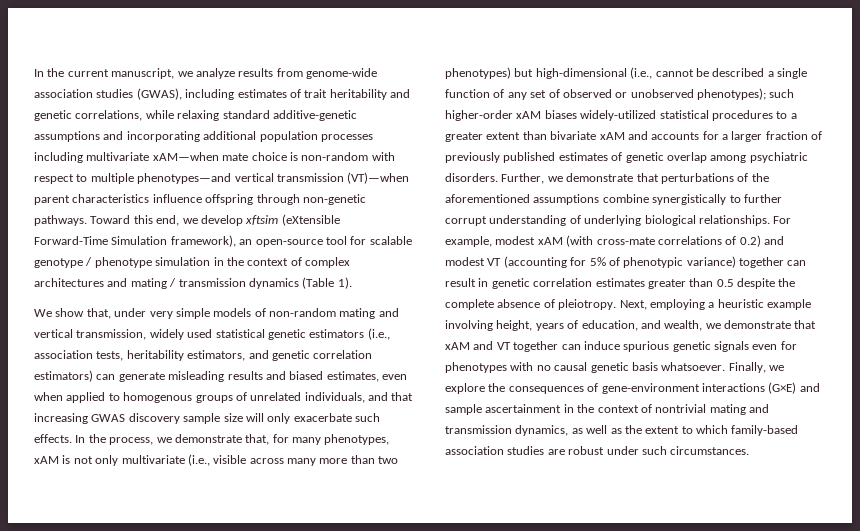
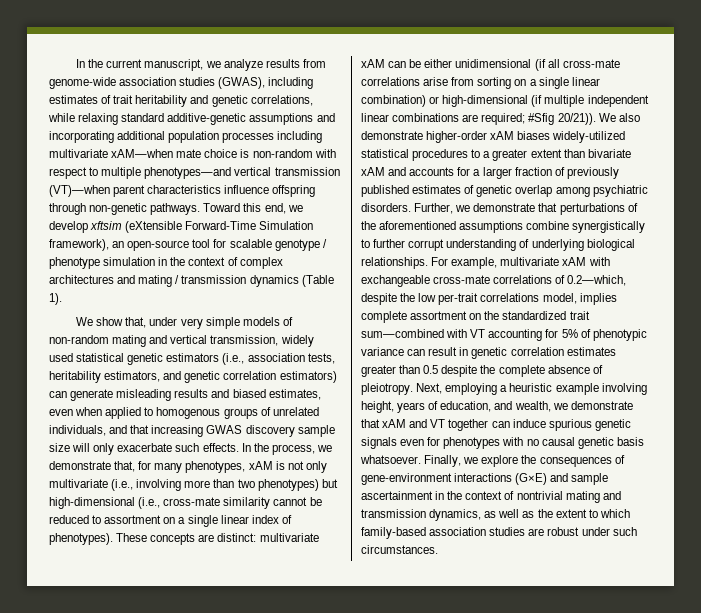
- In the process, we demonstrate that, for many phenotypes, xAM is not only multivariate (i.e., visible across many more than two phenotypes) but high-dimensional (i.e., cannot be described a single function of any set of observed or unobserved phenotypes); such higher-order xAM biases widely-utilized statistical procedures to a greater extent than bivariate xAM and accounts for a larger fraction of previously published estimates of genetic overlap among psychiatric disorders.
+ In the process, we demonstrate that, for many phenotypes, xAM is not only multivariate (i.e., involving more than two phenotypes) but high-dimensional (i.e., cross-mate similarity cannot be reduced to assortment on a single linear index of phenotypes). These concepts are distinct: multivariate xAM can be either unidimensional (if all cross-mate correlations arise from sorting on a single linear combination) or high-dimensional (if multiple independent linear combinations are required; #Sfig 20/21)). We also demonstrate higher-order xAM biases widely-utilized statistical procedures to a greater extent than bivariate xAM and accounts for a larger fraction of previously published estimates of genetic overlap among psychiatric disorders.
- For example, modest xAM (with cross-mate correlations of 0.2) and modest VT (accounting for 5% of phenotypic variance) together can result in genetic correlation estimates greater than 0.5 despite the complete absence of pleiotropy.
+ For example, multivariate xAM with exchangeable cross-mate correlations of 0.2—which, despite the low per-trait correlations model, implies complete assortment on the standardized trait sum—combined with VT accounting for 5% of phenotypic variance can result in genetic correlation estimates greater than 0.5 despite the complete absence of pleiotropy.

